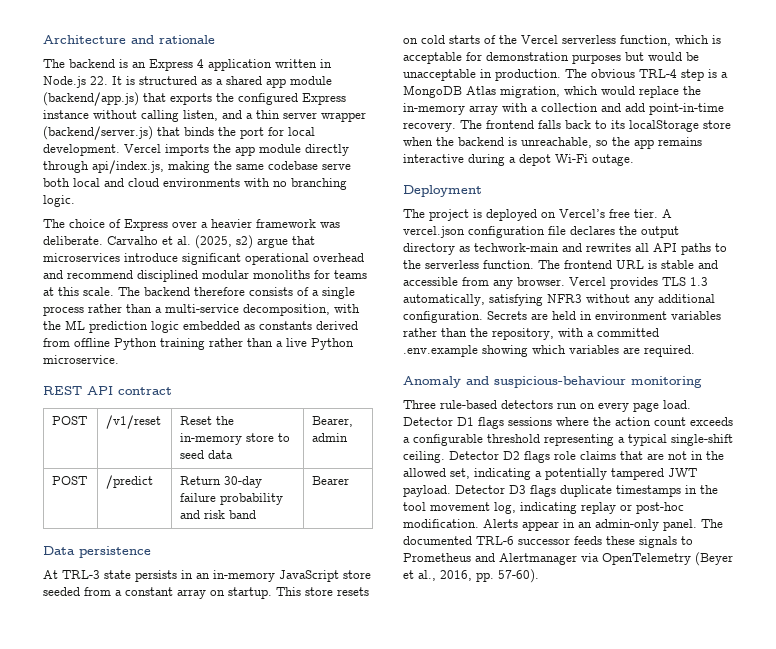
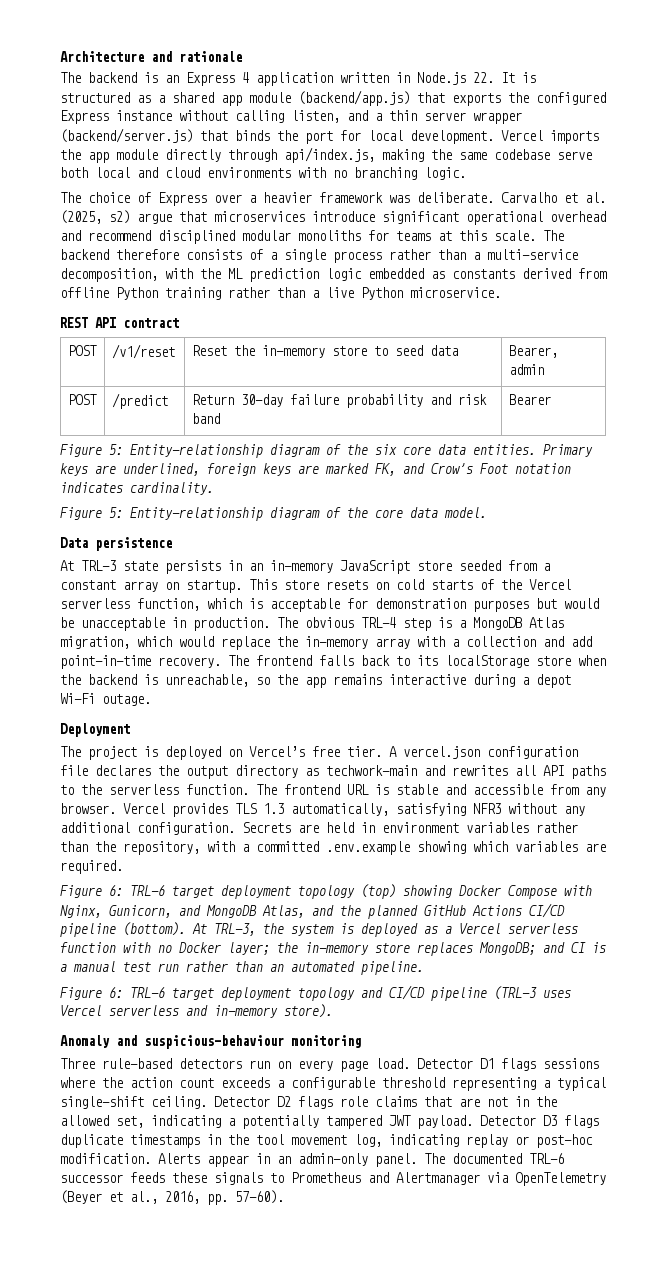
+ Figure 5: Entity-relationship diagram of the six core data entities. Primary keys are underlined, foreign keys are marked FK, and Crow’s Foot notation indicates cardinality.
+ Figure 5: Entity-relationship diagram of the core data model.
+ Figure 6: TRL-6 target deployment topology (top) showing Docker Compose with Nginx, Gunicorn, and MongoDB Atlas, and the planned GitHub Actions CI/CD pipeline (bottom). At TRL-3, the system is deployed as a Vercel serverless function with no Docker layer; the in-memory store replaces MongoDB; and CI is a manual test run rather than an automated pipeline.
+ Figure 6: TRL-6 target deployment topology and CI/CD pipeline (TRL-3 uses Vercel serverless and in-memory store).

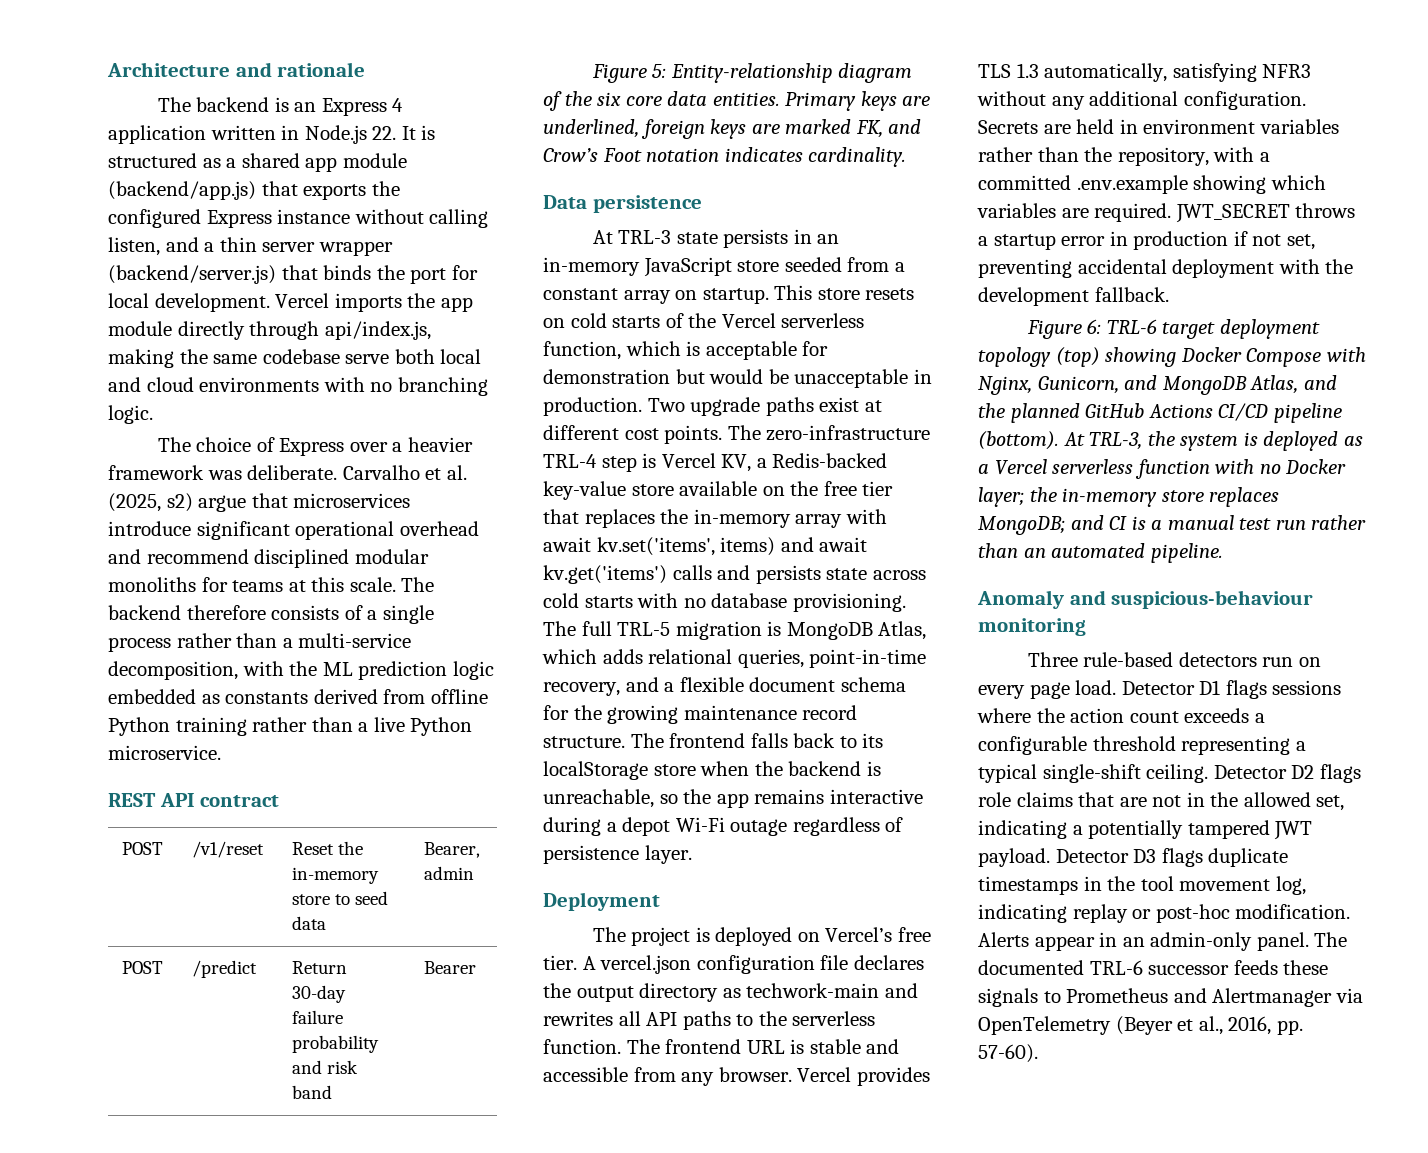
- Figure 5: Entity-relationship diagram of the core data model.
- This store resets on cold starts of the Vercel serverless function, which is acceptable for demonstration purposes but would be unacceptable in production.
+ This store resets on cold starts of the Vercel serverless function, which is acceptable for demonstration but would be unacceptable in production.
- The obvious TRL-4 step is a MongoDB Atlas migration, which would replace the in-memory array with a collection and add point-in-time recovery.
+ Two upgrade paths exist at different cost points. The zero-infrastructure TRL-4 step is Vercel KV, a Redis-backed key-value store available on the free tier that replaces the in-memory array with await kv.set('items', items) and await kv.get('items') calls and persists state across cold starts with no database provisioning. The full TRL-5 migration is MongoDB Atlas, which adds relational queries, point-in-time recovery, and a flexible document schema for the growing maintenance record structure.
- The frontend falls back to its localStorage store when the backend is unreachable, so the app remains interactive during a depot Wi-Fi outage.
+ The frontend falls back to its localStorage store when the backend is unreachable, so the app remains interactive during a depot Wi-Fi outage regardless of persistence layer.
+ JWT_SECRET throws a startup error in production if not set, preventing accidental deployment with the development fallback.
- Figure 6: TRL-6 target deployment topology and CI/CD pipeline (TRL-3 uses Vercel serverless and in-memory store).

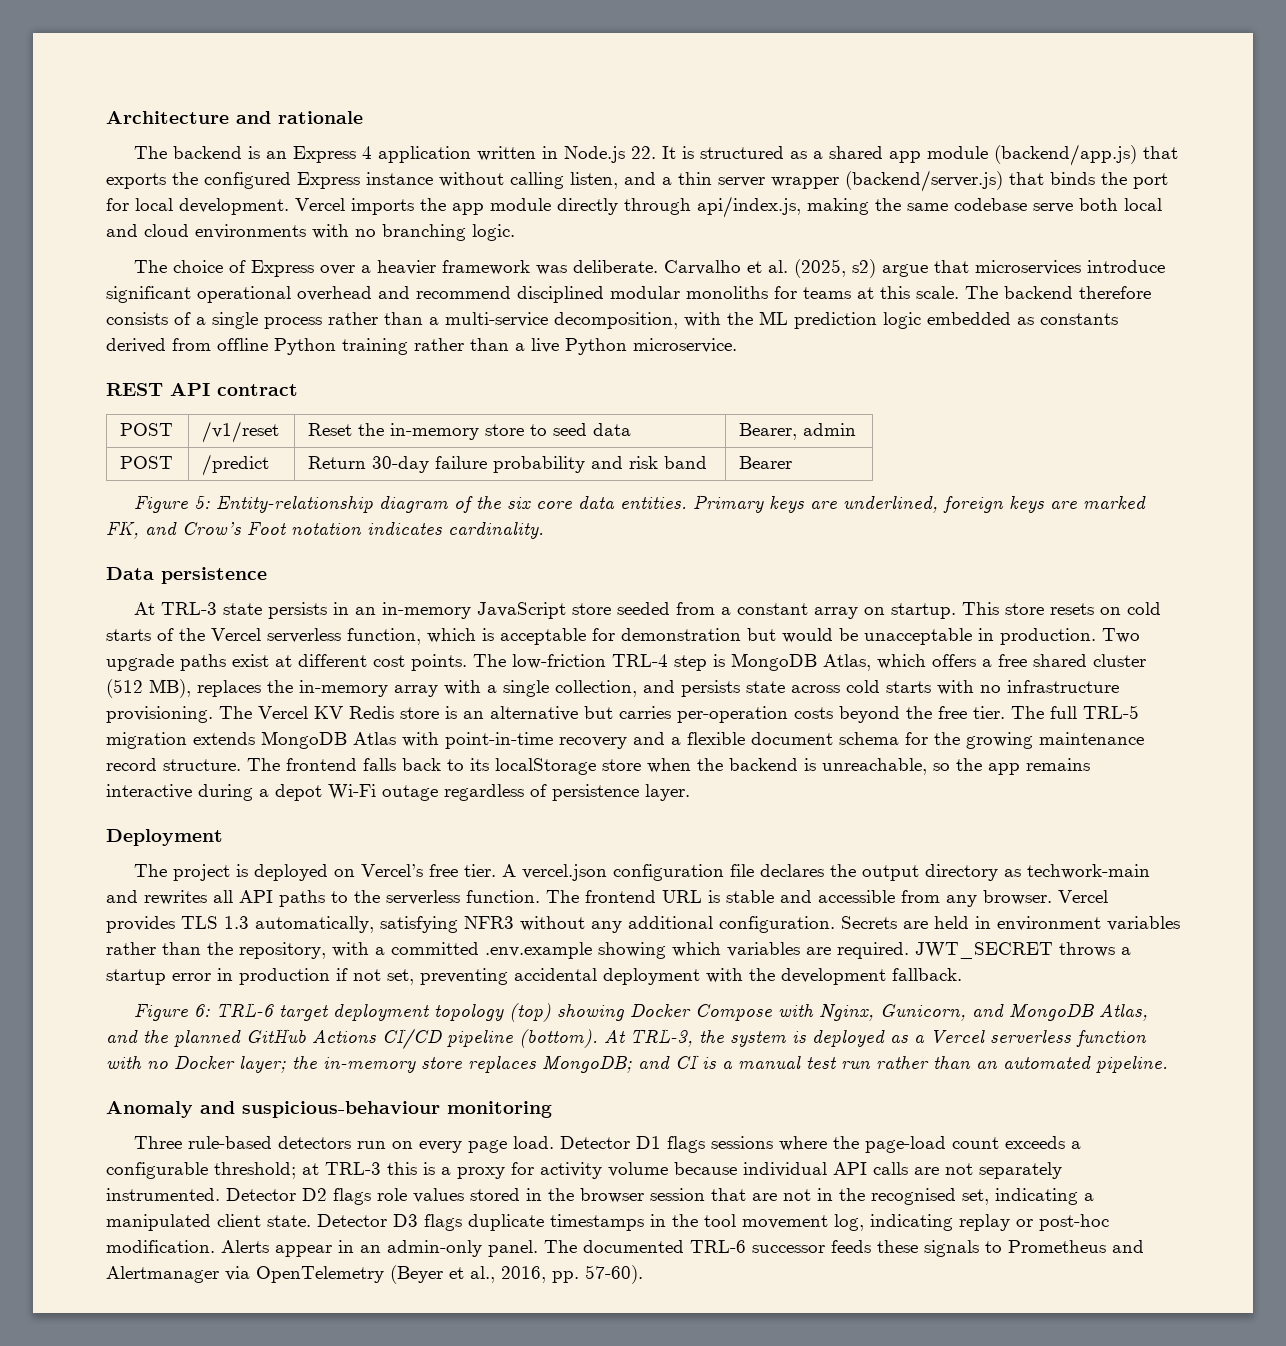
- The zero-infrastructure TRL-4 step is Vercel KV, a Redis-backed key-value store available on the free tier that replaces the in-memory array with await kv.set('items', items) and await kv.get('items') calls and persists state across cold starts with no database provisioning.
+ The low-friction TRL-4 step is MongoDB Atlas, which offers a free shared cluster (512 MB), replaces the in-memory array with a single collection, and persists state across cold starts with no infrastructure provisioning.
- The full TRL-5 migration is MongoDB Atlas, which adds relational queries, point-in-time recovery, and a flexible document schema for the growing maintenance record structure.
+ The Vercel KV Redis store is an alternative but carries per-operation costs beyond the free tier. The full TRL-5 migration extends MongoDB Atlas with point-in-time recovery and a flexible document schema for the growing maintenance record structure.
- Detector D1 flags sessions where the action count exceeds a configurable threshold representing a typical single-shift ceiling. Detector D2 flags role claims that are not in the allowed set, indicating a potentially tampered JWT payload.
+ Detector D1 flags sessions where the page-load count exceeds a configurable threshold; at TRL-3 this is a proxy for activity volume because individual API calls are not separately instrumented. Detector D2 flags role values stored in the browser session that are not in the recognised set, indicating a manipulated client state.

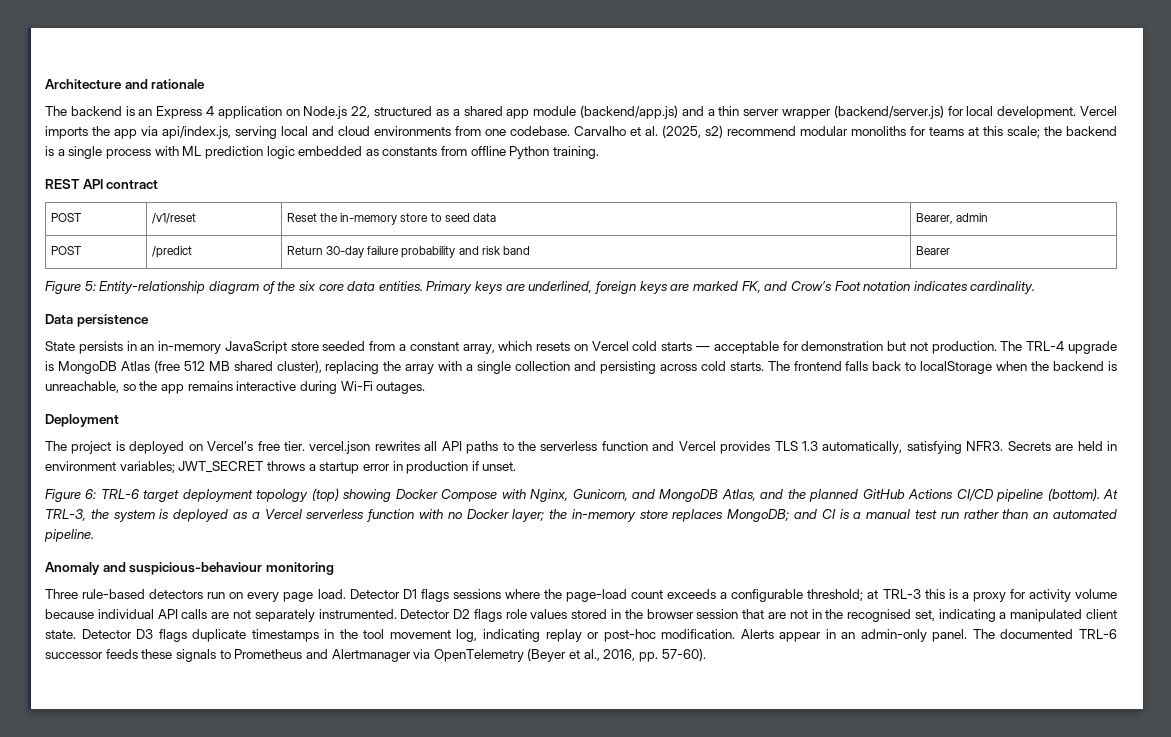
- The backend is an Express 4 application written in Node.js 22. It is structured as a shared app module (backend/app.js) that exports the configured Express instance without calling listen, and a thin server wrapper (backend/server.js) that binds the port for local development.
+ The backend is an Express 4 application on Node.js 22, structured as a shared app module (backend/app.js) and a thin server wrapper (backend/server.js) for local development.
- Vercel imports the app module directly through api/index.js, making the same codebase serve both local and cloud environments with no branching logic.
- The choice of Express over a heavier framework was deliberate.
+ Vercel imports the app via api/index.js, serving local and cloud environments from one codebase.
- Carvalho et al. (2025, s2) argue that microservices introduce significant operational overhead and recommend disciplined modular monoliths for teams at this scale. The backend therefore consists of a single process rather than a multi-service decomposition, with the ML prediction logic embedded as constants derived from offline Python training rather than a live Python microservice.
+ Carvalho et al. (2025, s2) recommend modular monoliths for teams at this scale; the backend is a single process with ML prediction logic embedded as constants from offline Python training.
- At TRL-3 state persists in an in-memory JavaScript store seeded from a constant array on startup. This store resets on cold starts of the Vercel serverless function, which is acceptable for demonstration but would be unacceptable in production. Two upgrade paths exist at different cost points. The low-friction TRL-4 step is MongoDB Atlas, which offers a free shared cluster (512 MB), replaces the in-memory array with a single collection, and persists state across cold starts with no infrastructure provisioning. The Vercel KV Redis store is an alternative but carries per-operation costs beyond the free tier. The full TRL-5 migration extends MongoDB Atlas with point-in-time recovery and a flexible document schema for the growing maintenance record structure.
+ State persists in an in-memory JavaScript store seeded from a constant array, which resets on Vercel cold starts — acceptable for demonstration but not production. The TRL-4 upgrade is MongoDB Atlas (free 512 MB shared cluster), replacing the array with a single collection and persisting across cold starts.
- The frontend falls back to its localStorage store when the backend is unreachable, so the app remains interactive during a depot Wi-Fi outage regardless of persistence layer.
+ The frontend falls back to localStorage when the backend is unreachable, so the app remains interactive during Wi-Fi outages.
- The project is deployed on Vercel’s free tier. A vercel.json configuration file declares the output directory as techwork-main and rewrites all API paths to the serverless function. The frontend URL is stable and accessible from any browser. Vercel provides TLS 1.3 automatically, satisfying NFR3 without any additional configuration.
+ The project is deployed on Vercel’s free tier. vercel.json rewrites all API paths to the serverless function and Vercel provides TLS 1.3 automatically, satisfying NFR3.
- Secrets are held in environment variables rather than the repository, with a committed .env.example showing which variables are required. JWT_SECRET throws a startup error in production if not set, preventing accidental deployment with the development fallback.
+ Secrets are held in environment variables; JWT_SECRET throws a startup error in production if unset.

